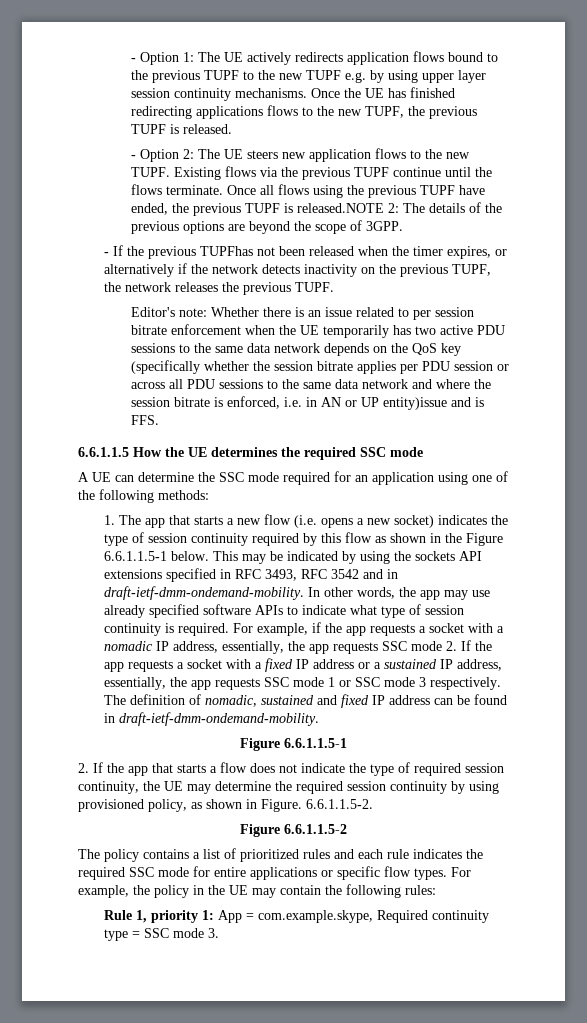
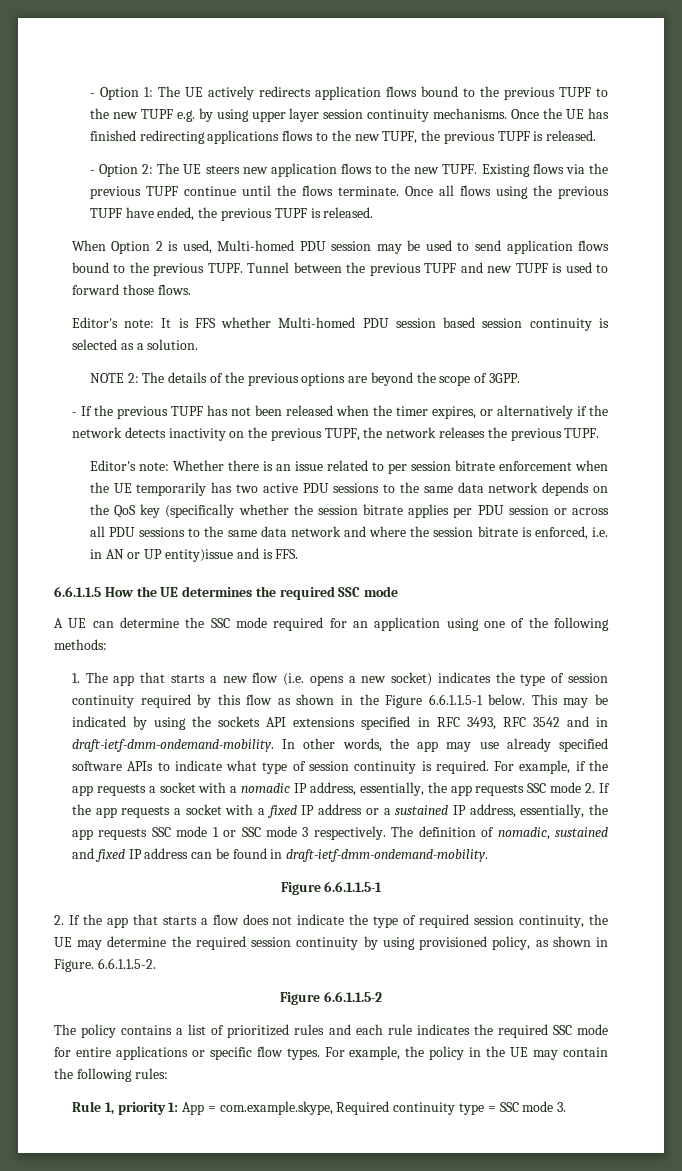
- Once all flows using the previous TUPF have ended, the previous TUPF is released.NOTE 2: The details of the previous options are beyond the scope of 3GPP.
+ Once all flows using the previous TUPF have ended, the previous TUPF is released.
+ When Option 2 is used, Multi-homed PDU session may be used to send application flows bound to the previous TUPF. Tunnel between the previous TUPF and new TUPF is used to forward those flows.
+ Editor's note: It is FFS whether Multi-homed PDU session based session continuity is selected as a solution.
+ NOTE 2: The details of the previous options are beyond the scope of 3GPP.
- - If the previous TUPFhas not been released when the timer expires, or alternatively if the network detects inactivity on the previous TUPF, the network releases the previous TUPF.
+ - If the previous TUPF has not been released when the timer expires, or alternatively if the network detects inactivity on the previous TUPF, the network releases the previous TUPF.

